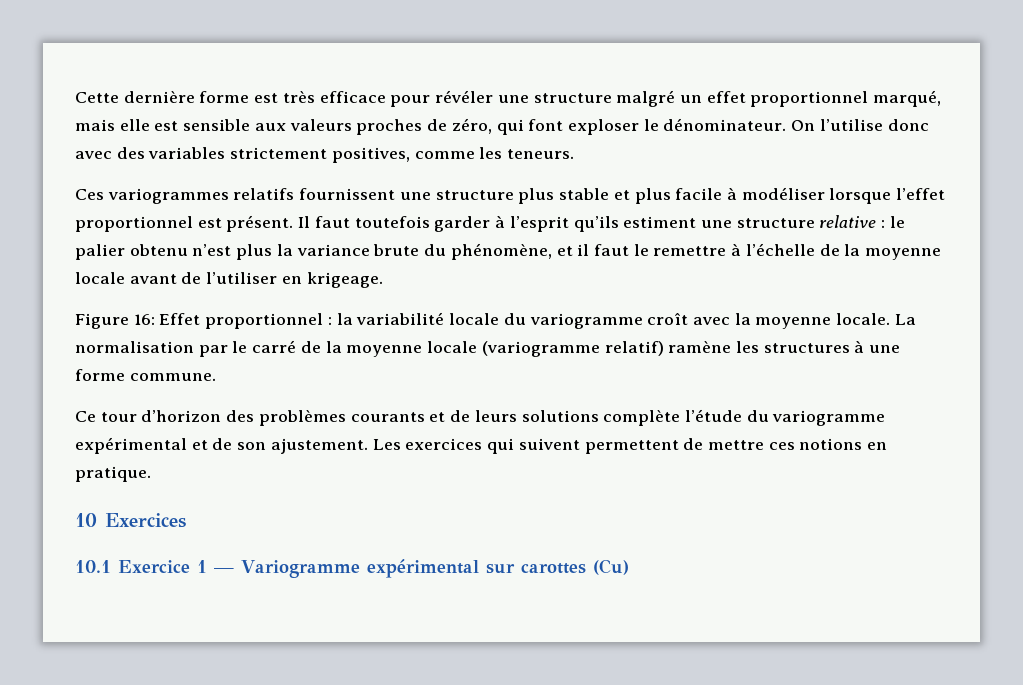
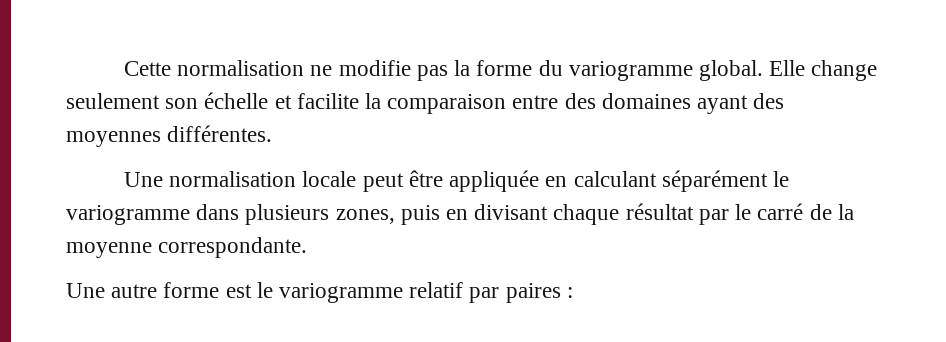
- Cette dernière forme est très efficace pour révéler une structure malgré un effet proportionnel marqué, mais elle est sensible aux valeurs proches de zéro, qui font exploser le dénominateur. On l’utilise donc avec des variables strictement positives, comme les teneurs.
- Ces variogrammes relatifs fournissent une structure plus stable et plus facile à modéliser lorsque l’effet proportionnel est présent. Il faut toutefois garder à l’esprit qu’ils estiment une structure relative : le palier obtenu n’est plus la variance brute du phénomène, et il faut le remettre à l’échelle de la moyenne locale avant de l’utiliser en krigeage.
- Figure 16: Effet proportionnel : la variabilité locale du variogramme croît avec la moyenne locale. La normalisation par le carré de la moyenne locale (variogramme relatif) ramène les structures à une forme commune.
- Ce tour d’horizon des problèmes courants et de leurs solutions complète l’étude du variogramme expérimental et de son ajustement. Les exercices qui suivent permettent de mettre ces notions en pratique.
- 10 Exercices
- 10.1 Exercice 1 — Variogramme expérimental sur carottes (Cu)
+ Cette normalisation ne modifie pas la forme du variogramme global. Elle change seulement son échelle et facilite la comparaison entre des domaines ayant des moyennes différentes.
+ Une normalisation locale peut être appliquée en calculant séparément le variogramme dans plusieurs zones, puis en divisant chaque résultat par le carré de la moyenne correspondante.
+ Une autre forme est le variogramme relatif par paires :

